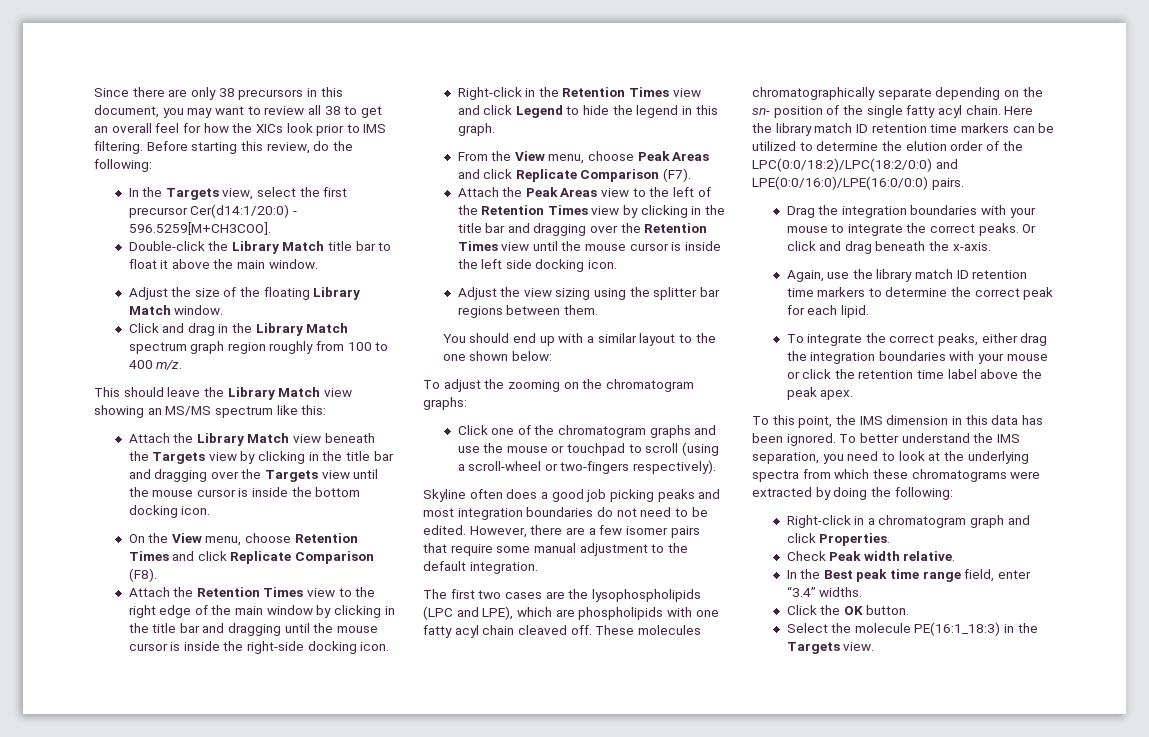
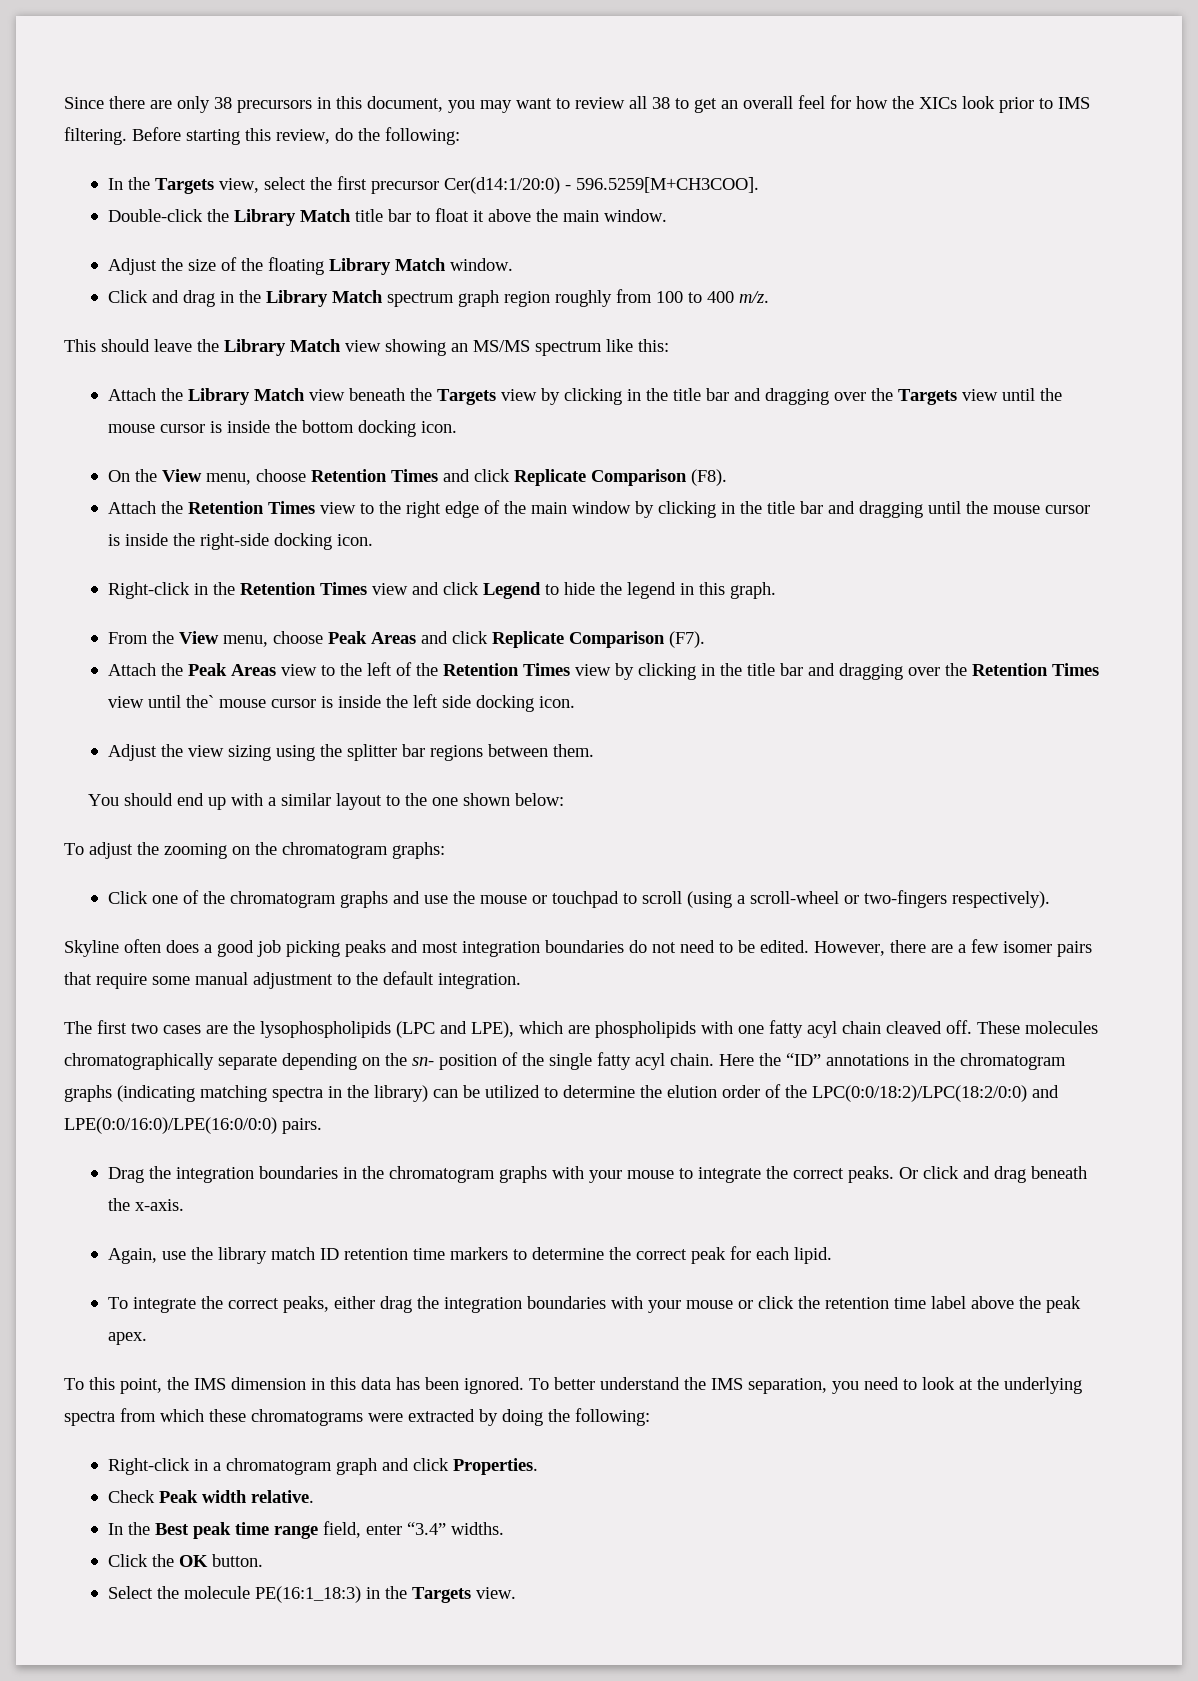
- Attach the Peak Areas view to the left of the Retention Times view by clicking in the title bar and dragging over the Retention Times view until the mouse cursor is inside the left side docking icon.
+ Attach the Peak Areas view to the left of the Retention Times view by clicking in the title bar and dragging over the Retention Times view until the` mouse cursor is inside the left side docking icon.
- Here the library match ID retention time markers can be utilized to determine the elution order of the LPC(0:0/18:2)/LPC(18:2/0:0) and LPE(0:0/16:0)/LPE(16:0/0:0) pairs.
+ Here the “ID” annotations in the chromatogram graphs (indicating matching spectra in the library) can be utilized to determine the elution order of the LPC(0:0/18:2)/LPC(18:2/0:0) and LPE(0:0/16:0)/LPE(16:0/0:0) pairs.
- Drag the integration boundaries with your mouse to integrate the correct peaks.
+ Drag the integration boundaries in the chromatogram graphs with your mouse to integrate the correct peaks.

